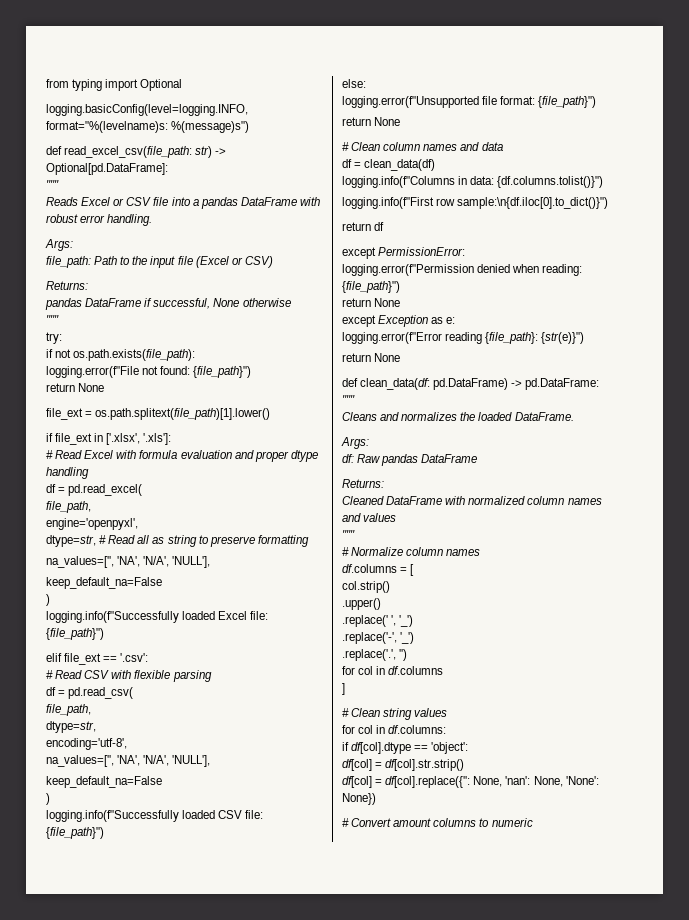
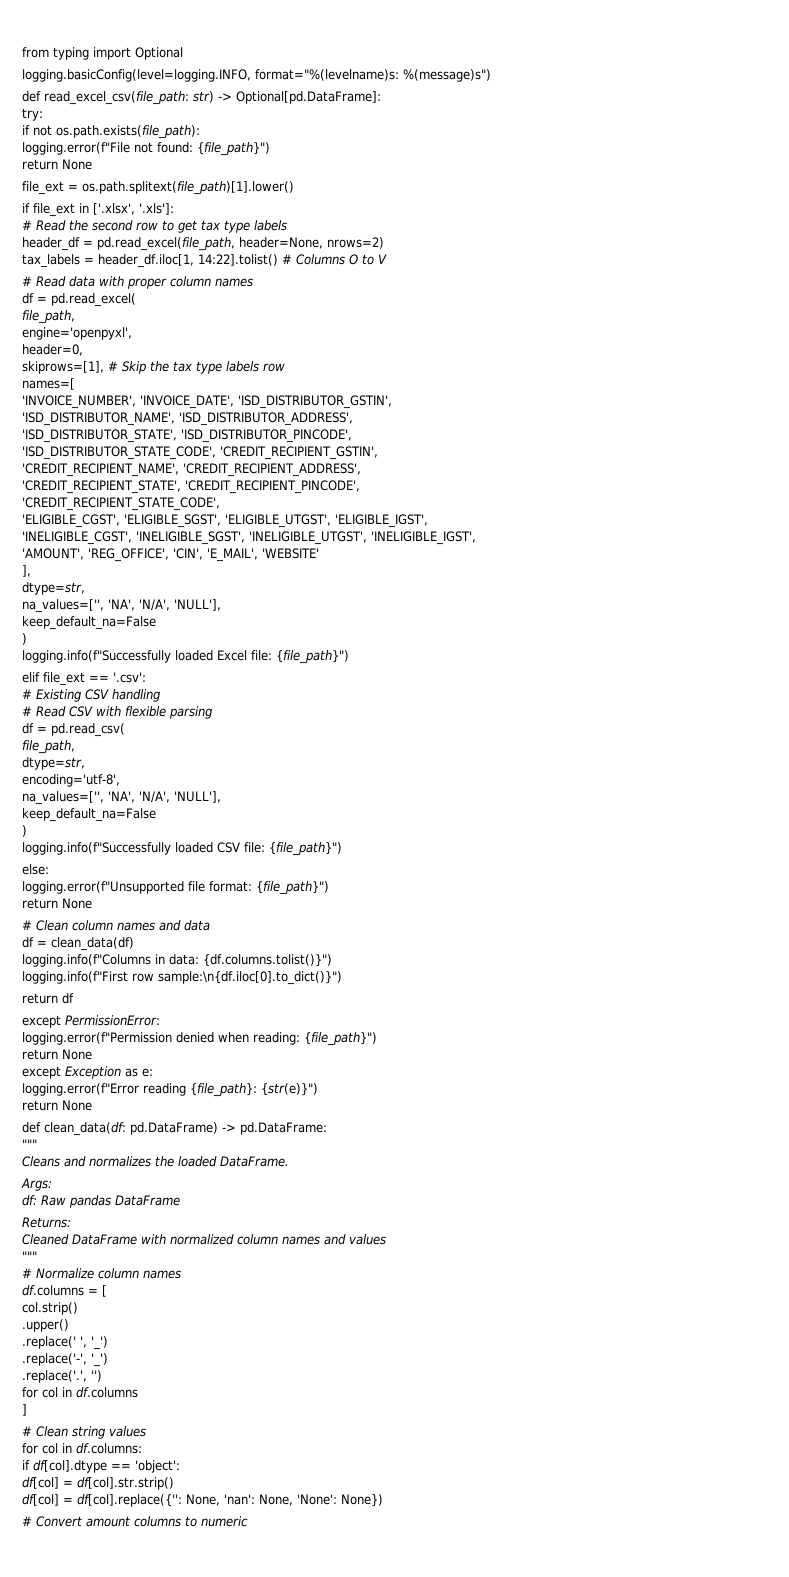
  def read_excel_csv(file_path: str) -> Optional[pd.DataFrame]:
- """
- Reads Excel or CSV file into a pandas DataFrame with robust error handling.
- Args:
- file_path: Path to the input file (Excel or CSV)
- Returns:
- pandas DataFrame if successful, None otherwise
- """
- # Read Excel with formula evaluation and proper dtype handling
+ # Read the second row to get tax type labels
+ header_df = pd.read_excel(file_path, header=None, nrows=2)
+ tax_labels = header_df.iloc[1, 14:22].tolist() # Columns O to V
+ # Read data with proper column names
- dtype=str, # Read all as string to preserve formatting
+ header=0,
+ skiprows=[1], # Skip the tax type labels row
+ names=[
+ 'INVOICE_NUMBER', 'INVOICE_DATE', 'ISD_DISTRIBUTOR_GSTIN',
+ 'ISD_DISTRIBUTOR_NAME', 'ISD_DISTRIBUTOR_ADDRESS',
+ 'ISD_DISTRIBUTOR_STATE', 'ISD_DISTRIBUTOR_PINCODE',
+ 'ISD_DISTRIBUTOR_STATE_CODE', 'CREDIT_RECIPIENT_GSTIN',
+ 'CREDIT_RECIPIENT_NAME', 'CREDIT_RECIPIENT_ADDRESS',
+ 'CREDIT_RECIPIENT_STATE', 'CREDIT_RECIPIENT_PINCODE',
+ 'CREDIT_RECIPIENT_STATE_CODE',
+ 'ELIGIBLE_CGST', 'ELIGIBLE_SGST', 'ELIGIBLE_UTGST', 'ELIGIBLE_IGST',
+ 'INELIGIBLE_CGST', 'INELIGIBLE_SGST', 'INELIGIBLE_UTGST', 'INELIGIBLE_IGST',
+ 'AMOUNT', 'REG_OFFICE', 'CIN', 'E_MAIL', 'WEBSITE'
+ ],
+ dtype=str,
+ # Existing CSV handling

